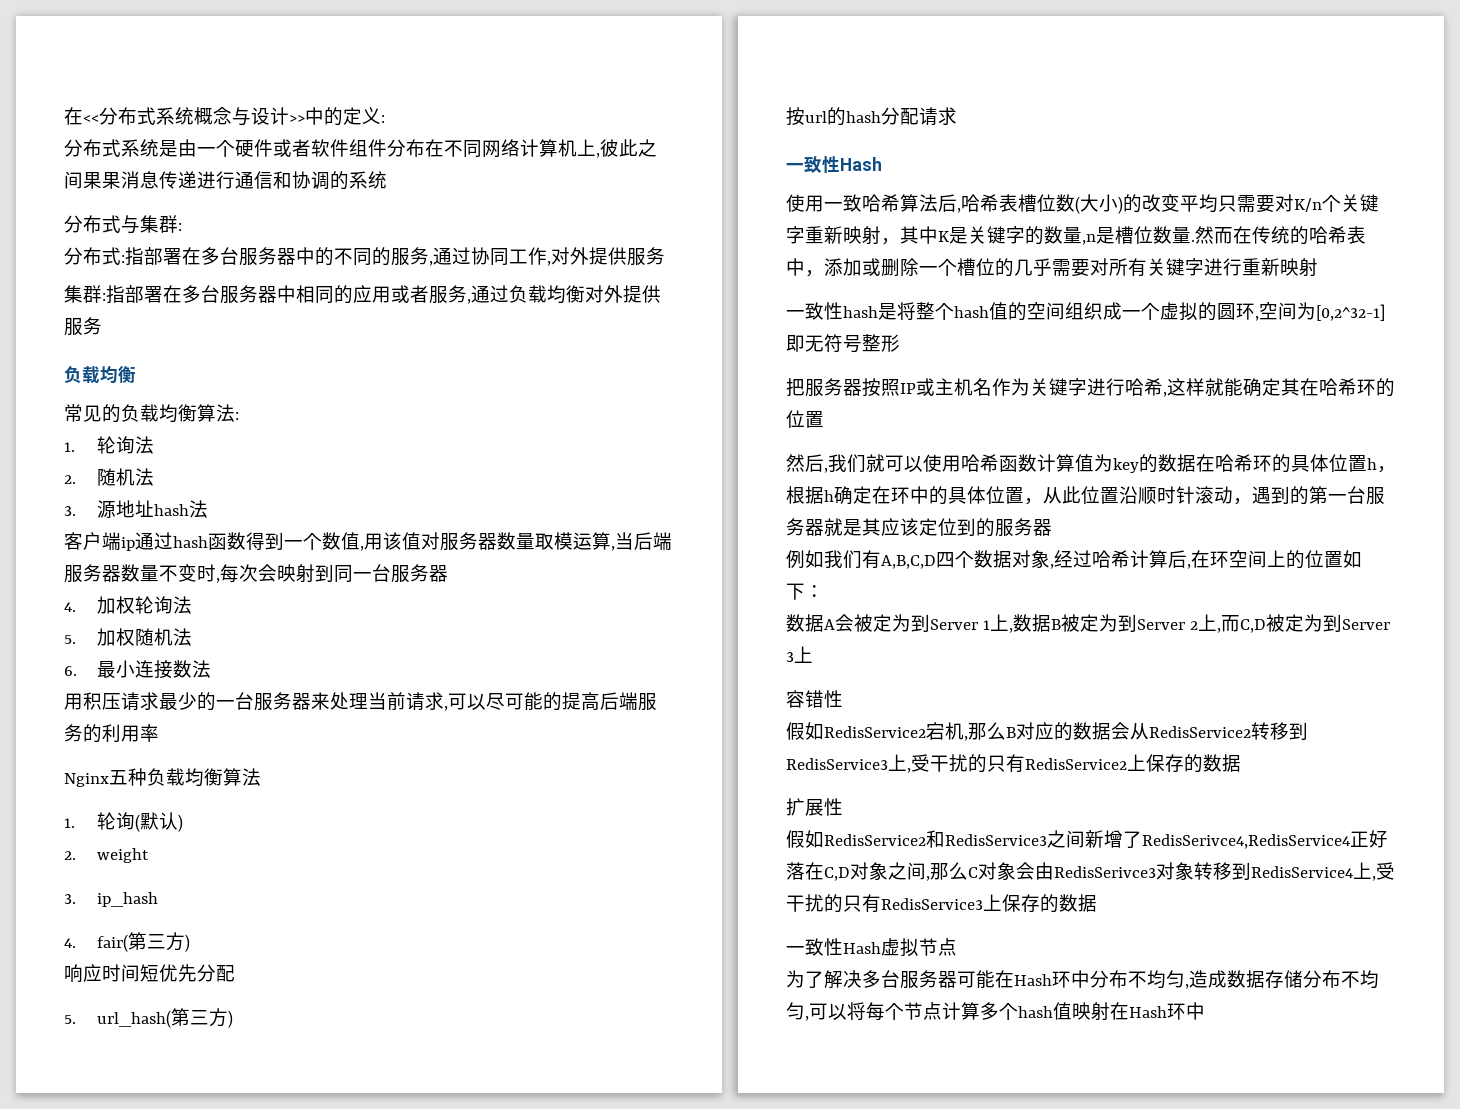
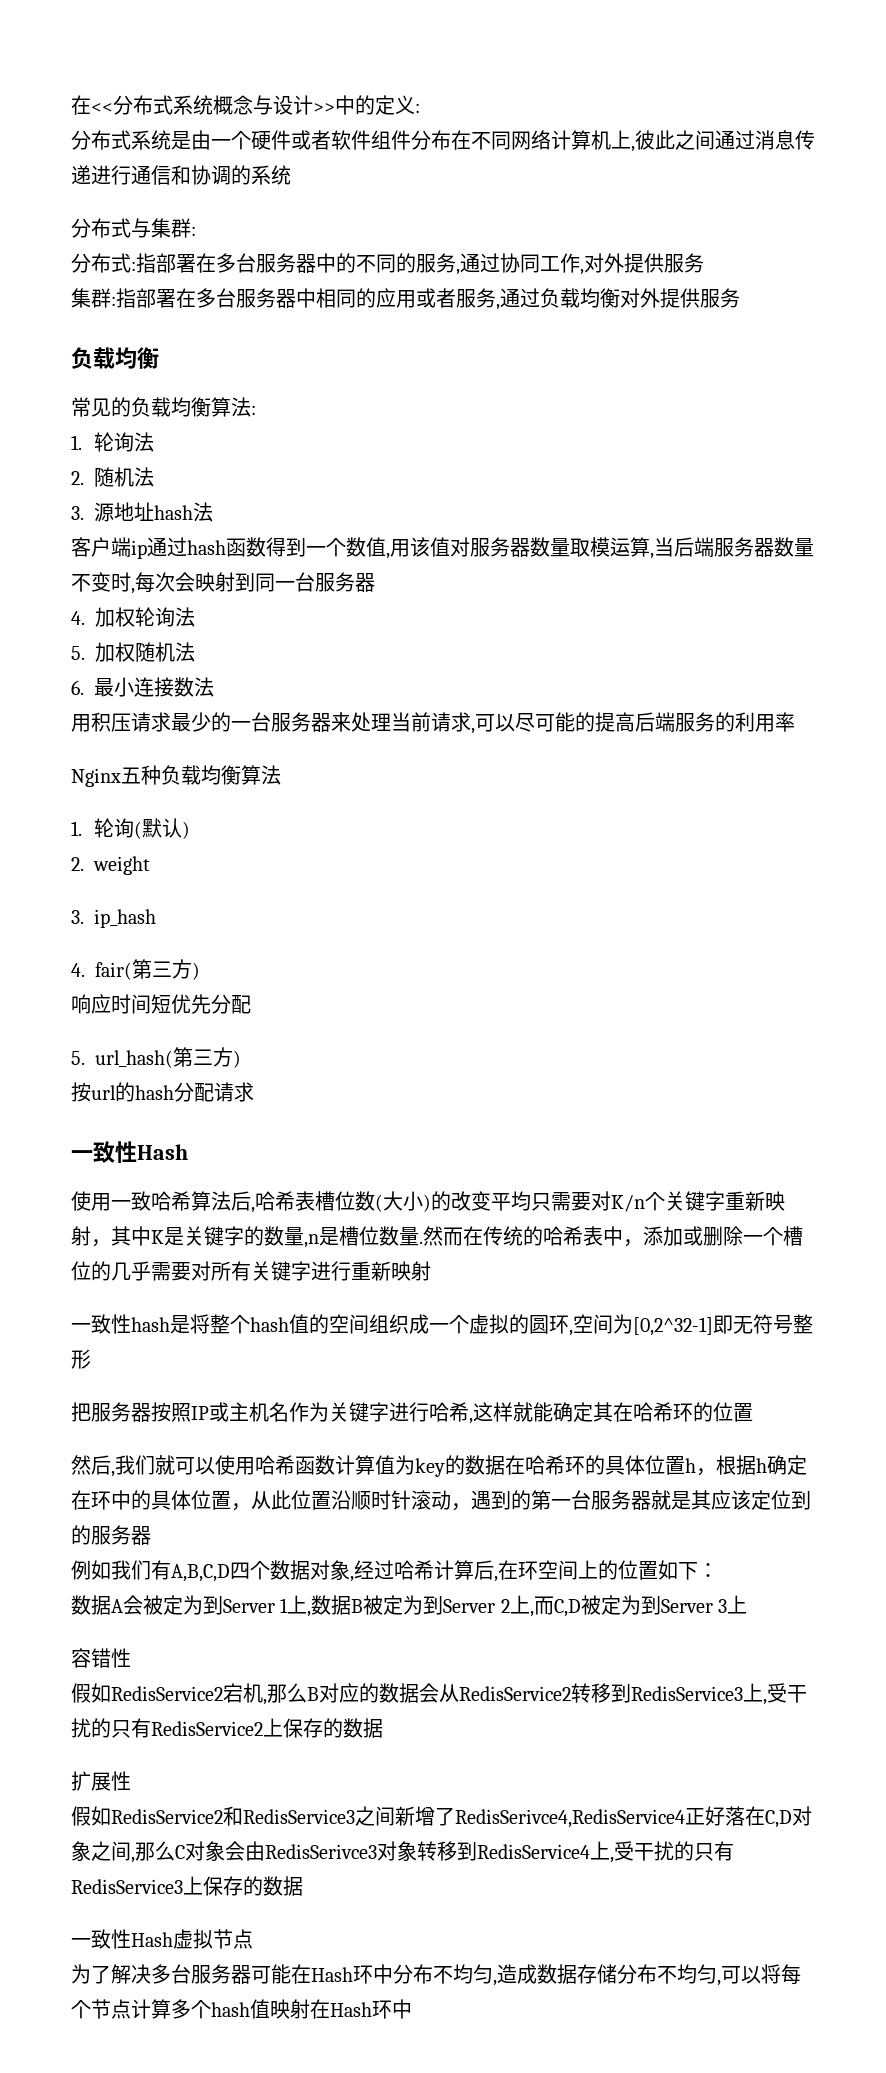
- 分布式系统是由一个硬件或者软件组件分布在不同网络计算机上,彼此之间果果消息传递进行通信和协调的系统
+ 分布式系统是由一个硬件或者软件组件分布在不同网络计算机上,彼此之间通过消息传递进行通信和协调的系统

